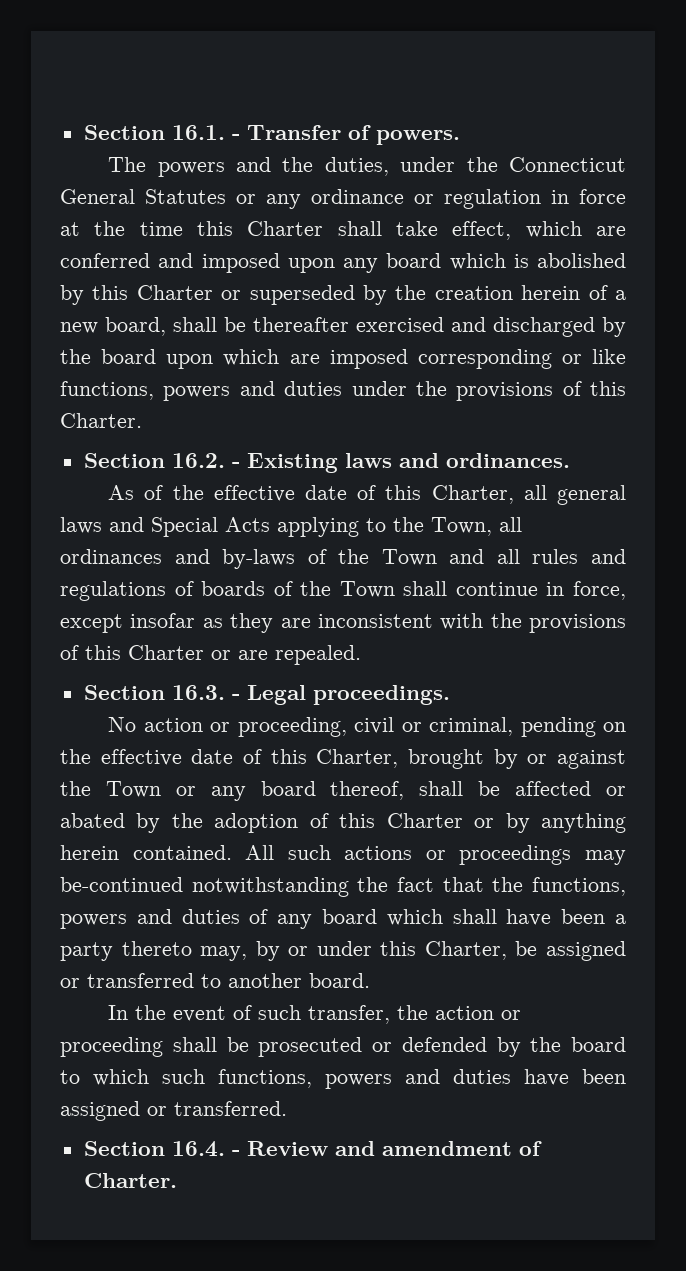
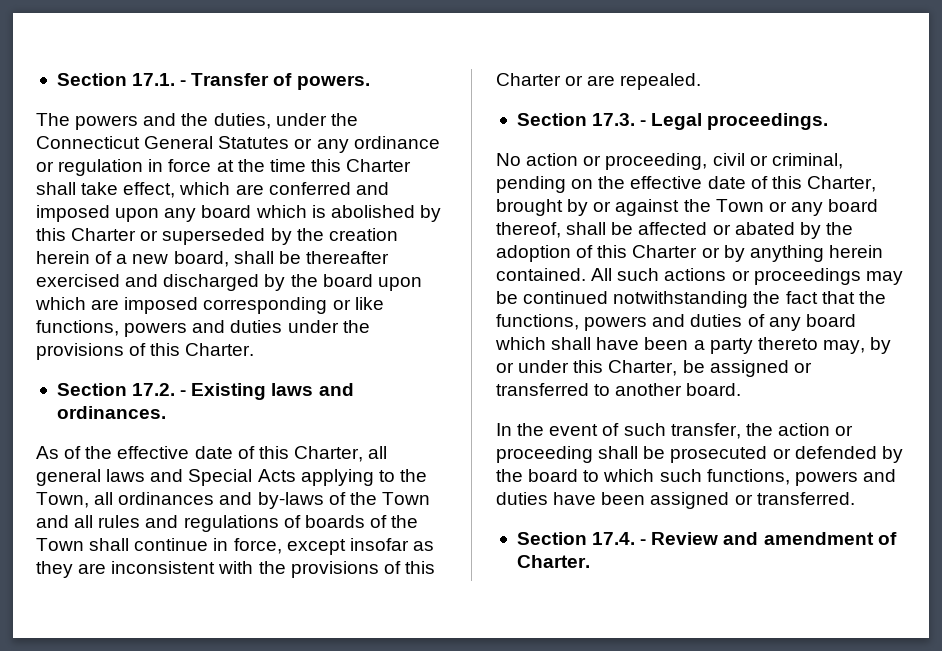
- Section 16.1. - Transfer of powers.
+ Section 17.1. - Transfer of powers.
- Section 16.2. - Existing laws and ordinances.
+ Section 17.2. - Existing laws and ordinances.
- Section 16.3. - Legal proceedings.
+ Section 17.3. - Legal proceedings.
- All such actions or proceedings may be-continued notwithstanding the fact that the functions, powers and duties of any board which shall have been a party thereto may, by or under this Charter, be assigned or transferred to another board.
+ All such actions or proceedings may be continued notwithstanding the fact that the functions, powers and duties of any board which shall have been a party thereto may, by or under this Charter, be assigned or transferred to another board.
- Section 16.4. - Review and amendment of Charter.
+ Section 17.4. - Review and amendment of Charter.

